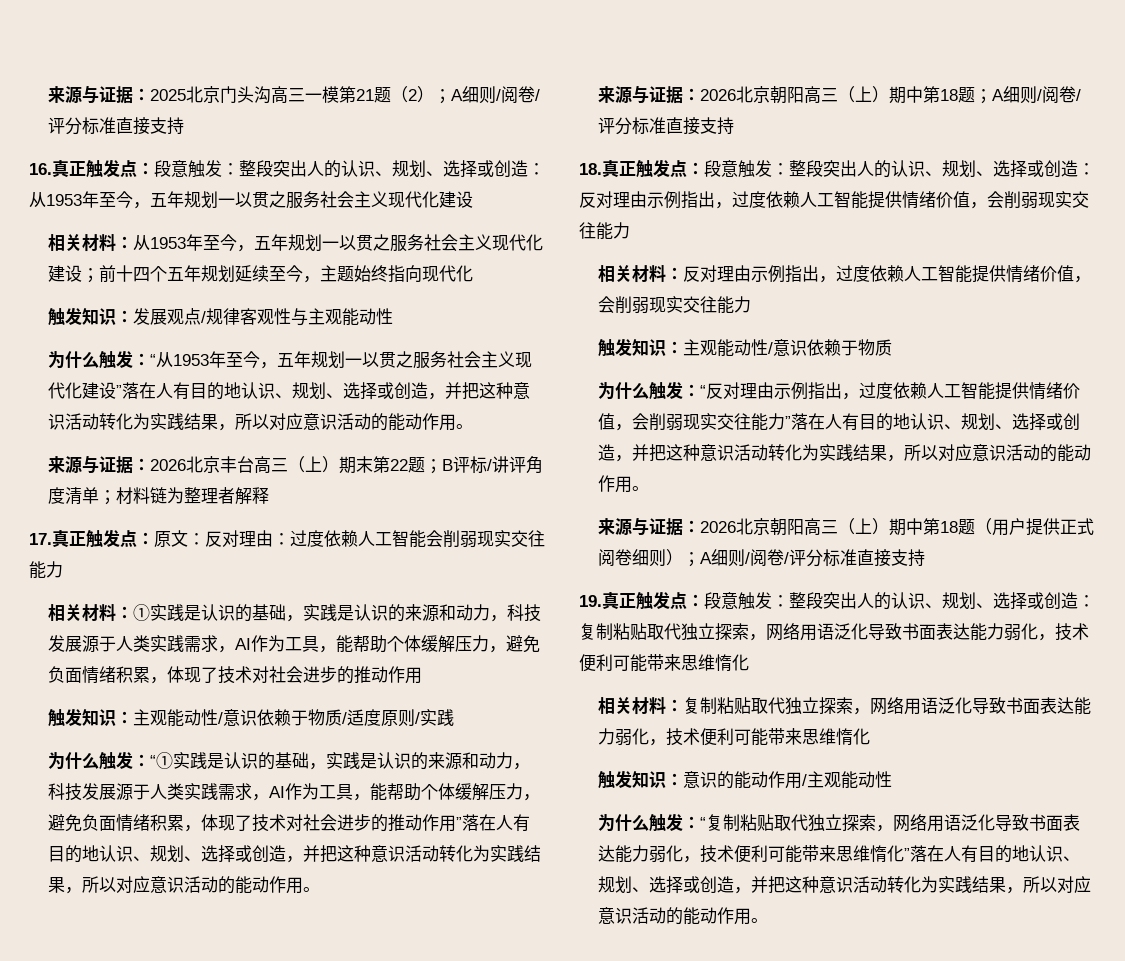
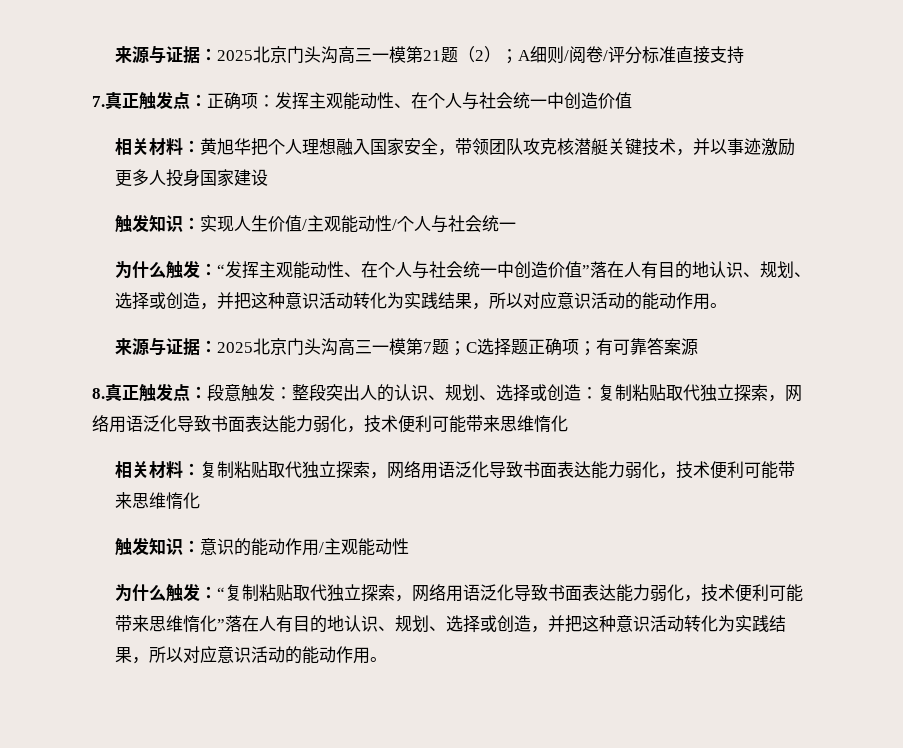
- 16.真正触发点：段意触发：整段突出人的认识、规划、选择或创造：从1953年至今，五年规划一以贯之服务社会主义现代化建设
- 相关材料：从1953年至今，五年规划一以贯之服务社会主义现代化建设；前十四个五年规划延续至今，主题始终指向现代化
- 触发知识：发展观点/规律客观性与主观能动性
- 为什么触发：“从1953年至今，五年规划一以贯之服务社会主义现代化建设”落在人有目的地认识、规划、选择或创造，并把这种意识活动转化为实践结果，所以对应意识活动的能动作用。
+ 7.真正触发点：正确项：发挥主观能动性、在个人与社会统一中创造价值
+ 相关材料：黄旭华把个人理想融入国家安全，带领团队攻克核潜艇关键技术，并以事迹激励更多人投身国家建设
+ 触发知识：实现人生价值/主观能动性/个人与社会统一
+ 为什么触发：“发挥主观能动性、在个人与社会统一中创造价值”落在人有目的地认识、规划、选择或创造，并把这种意识活动转化为实践结果，所以对应意识活动的能动作用。
- 来源与证据：2026北京丰台高三（上）期末第22题；B评标/讲评角度清单；材料链为整理者解释
- 17.真正触发点：原文：反对理由：过度依赖人工智能会削弱现实交往能力
- 相关材料：①实践是认识的基础，实践是认识的来源和动力，科技发展源于人类实践需求，AI作为工具，能帮助个体缓解压力，避免负面情绪积累，体现了技术对社会进步的推动作用
- 触发知识：主观能动性/意识依赖于物质/适度原则/实践
- 为什么触发：“①实践是认识的基础，实践是认识的来源和动力，科技发展源于人类实践需求，AI作为工具，能帮助个体缓解压力，避免负面情绪积累，体现了技术对社会进步的推动作用”落在人有目的地认识、规划、选择或创造，并把这种意识活动转化为实践结果，所以对应意识活动的能动作用。
- 来源与证据：2026北京朝阳高三（上）期中第18题；A细则/阅卷/评分标准直接支持
- 18.真正触发点：段意触发：整段突出人的认识、规划、选择或创造：反对理由示例指出，过度依赖人工智能提供情绪价值，会削弱现实交往能力
- 相关材料：反对理由示例指出，过度依赖人工智能提供情绪价值，会削弱现实交往能力
- 触发知识：主观能动性/意识依赖于物质
- 为什么触发：“反对理由示例指出，过度依赖人工智能提供情绪价值，会削弱现实交往能力”落在人有目的地认识、规划、选择或创造，并把这种意识活动转化为实践结果，所以对应意识活动的能动作用。
- 来源与证据：2026北京朝阳高三（上）期中第18题（用户提供正式阅卷细则）；A细则/阅卷/评分标准直接支持
- 19.真正触发点：段意触发：整段突出人的认识、规划、选择或创造：复制粘贴取代独立探索，网络用语泛化导致书面表达能力弱化，技术便利可能带来思维惰化
+ 来源与证据：2025北京门头沟高三一模第7题；C选择题正确项；有可靠答案源
+ 8.真正触发点：段意触发：整段突出人的认识、规划、选择或创造：复制粘贴取代独立探索，网络用语泛化导致书面表达能力弱化，技术便利可能带来思维惰化

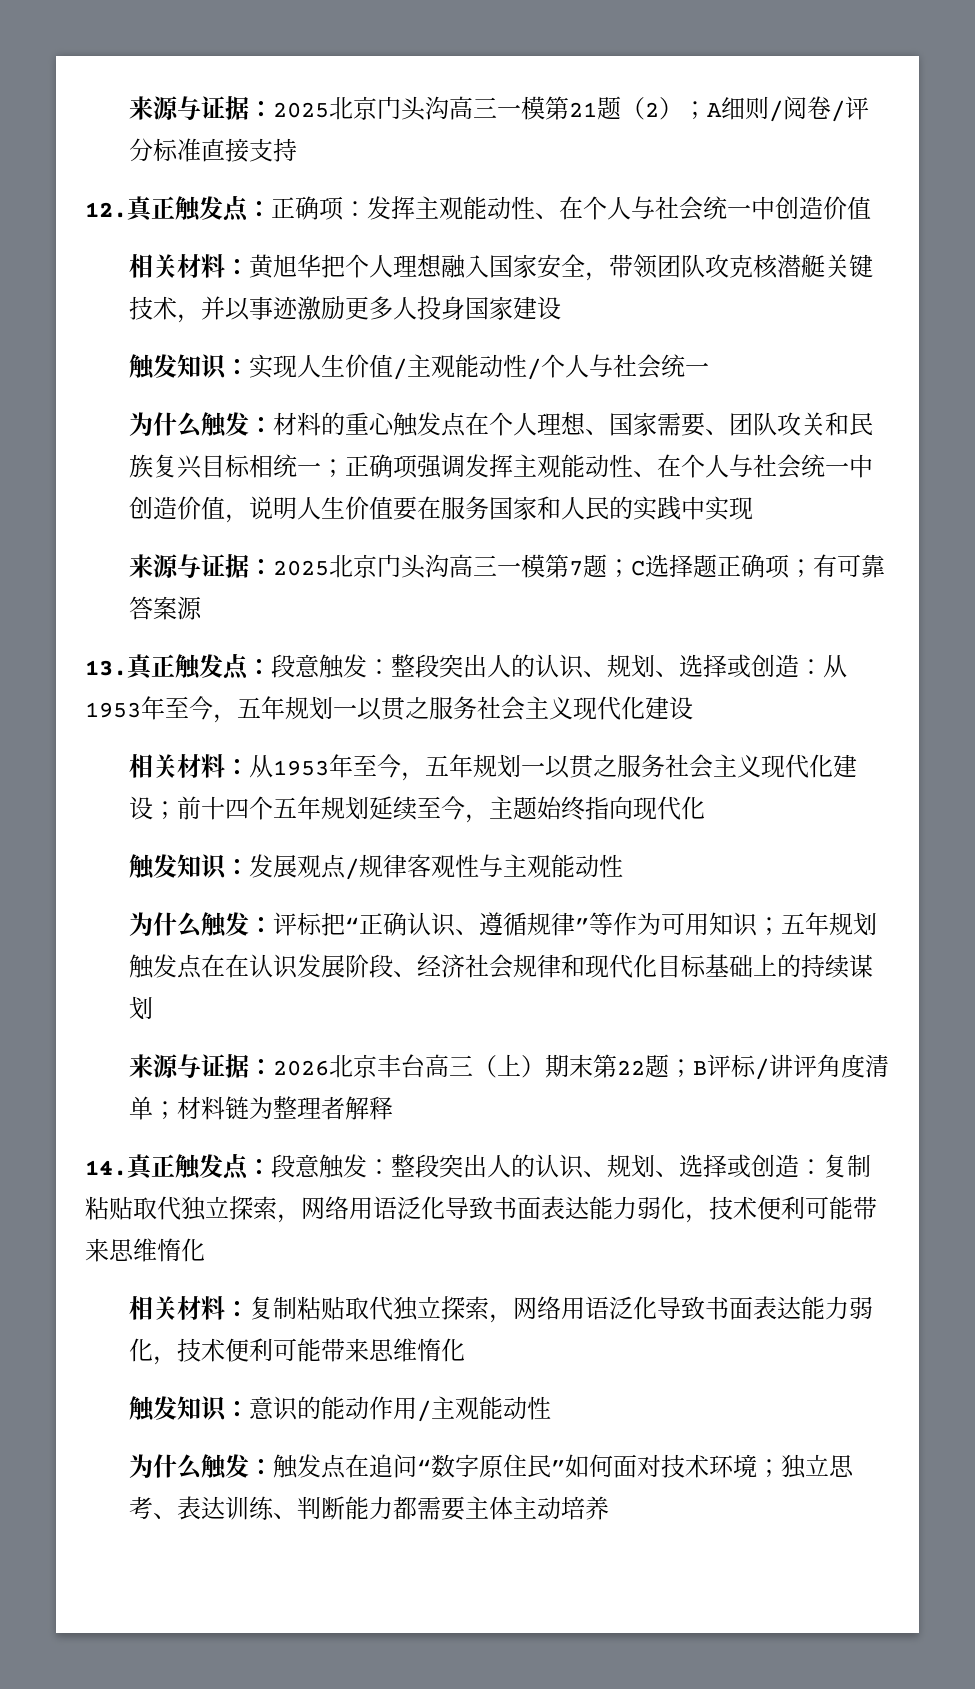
- 7.真正触发点：正确项：发挥主观能动性、在个人与社会统一中创造价值
+ 12.真正触发点：正确项：发挥主观能动性、在个人与社会统一中创造价值
- 为什么触发：“发挥主观能动性、在个人与社会统一中创造价值”落在人有目的地认识、规划、选择或创造，并把这种意识活动转化为实践结果，所以对应意识活动的能动作用。
+ 为什么触发：材料的重心触发点在个人理想、国家需要、团队攻关和民族复兴目标相统一；正确项强调发挥主观能动性、在个人与社会统一中创造价值，说明人生价值要在服务国家和人民的实践中实现
- 8.真正触发点：段意触发：整段突出人的认识、规划、选择或创造：复制粘贴取代独立探索，网络用语泛化导致书面表达能力弱化，技术便利可能带来思维惰化
+ 13.真正触发点：段意触发：整段突出人的认识、规划、选择或创造：从1953年至今，五年规划一以贯之服务社会主义现代化建设
+ 相关材料：从1953年至今，五年规划一以贯之服务社会主义现代化建设；前十四个五年规划延续至今，主题始终指向现代化
+ 触发知识：发展观点/规律客观性与主观能动性
+ 为什么触发：评标把“正确认识、遵循规律”等作为可用知识；五年规划触发点在在认识发展阶段、经济社会规律和现代化目标基础上的持续谋划
+ 来源与证据：2026北京丰台高三（上）期末第22题；B评标/讲评角度清单；材料链为整理者解释
+ 14.真正触发点：段意触发：整段突出人的认识、规划、选择或创造：复制粘贴取代独立探索，网络用语泛化导致书面表达能力弱化，技术便利可能带来思维惰化
- 为什么触发：“复制粘贴取代独立探索，网络用语泛化导致书面表达能力弱化，技术便利可能带来思维惰化”落在人有目的地认识、规划、选择或创造，并把这种意识活动转化为实践结果，所以对应意识活动的能动作用。
+ 为什么触发：触发点在追问“数字原住民”如何面对技术环境；独立思考、表达训练、判断能力都需要主体主动培养

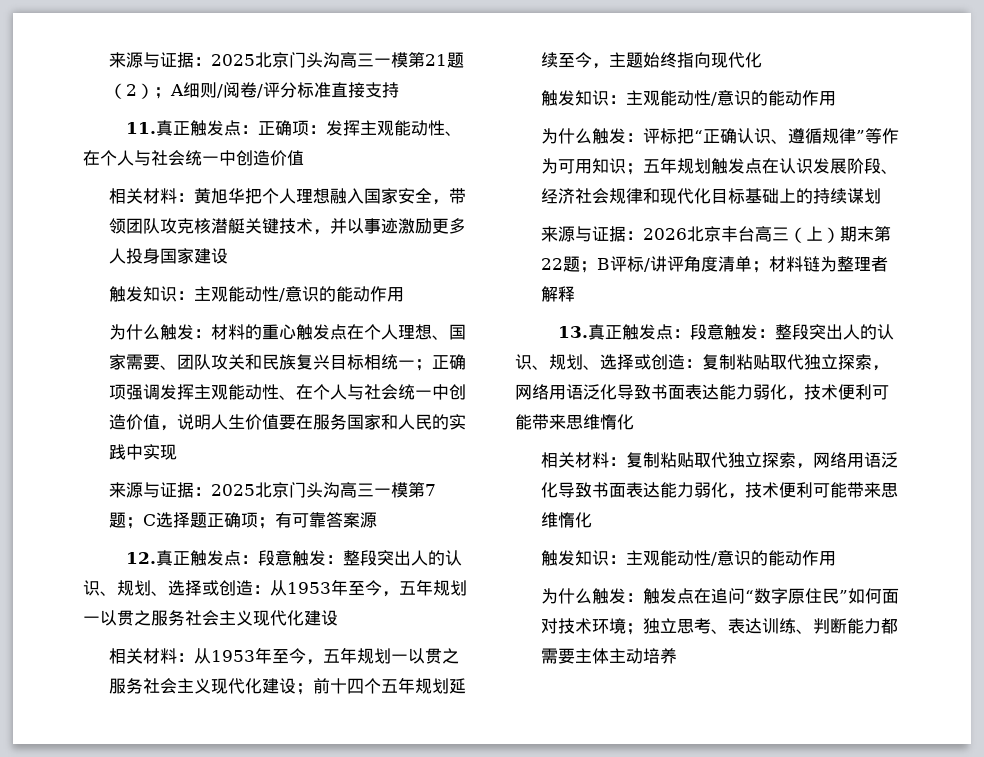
- 12.真正触发点：正确项：发挥主观能动性、在个人与社会统一中创造价值
+ 11.真正触发点：正确项：发挥主观能动性、在个人与社会统一中创造价值
  相关材料：黄旭华把个人理想融入国家安全，带领团队攻克核潜艇关键技术，并以事迹激励更多人投身国家建设
- 触发知识：实现人生价值/主观能动性/个人与社会统一
+ 触发知识：主观能动性/意识的能动作用
- 13.真正触发点：段意触发：整段突出人的认识、规划、选择或创造：从1953年至今，五年规划一以贯之服务社会主义现代化建设
+ 12.真正触发点：段意触发：整段突出人的认识、规划、选择或创造：从1953年至今，五年规划一以贯之服务社会主义现代化建设
  相关材料：从1953年至今，五年规划一以贯之服务社会主义现代化建设；前十四个五年规划延续至今，主题始终指向现代化
- 触发知识：发展观点/规律客观性与主观能动性
+ 触发知识：主观能动性/意识的能动作用
- 为什么触发：评标把“正确认识、遵循规律”等作为可用知识；五年规划触发点在在认识发展阶段、经济社会规律和现代化目标基础上的持续谋划
+ 为什么触发：评标把“正确认识、遵循规律”等作为可用知识；五年规划触发点在认识发展阶段、经济社会规律和现代化目标基础上的持续谋划
- 14.真正触发点：段意触发：整段突出人的认识、规划、选择或创造：复制粘贴取代独立探索，网络用语泛化导致书面表达能力弱化，技术便利可能带来思维惰化
+ 13.真正触发点：段意触发：整段突出人的认识、规划、选择或创造：复制粘贴取代独立探索，网络用语泛化导致书面表达能力弱化，技术便利可能带来思维惰化
  相关材料：复制粘贴取代独立探索，网络用语泛化导致书面表达能力弱化，技术便利可能带来思维惰化
- 触发知识：意识的能动作用/主观能动性
+ 触发知识：主观能动性/意识的能动作用

